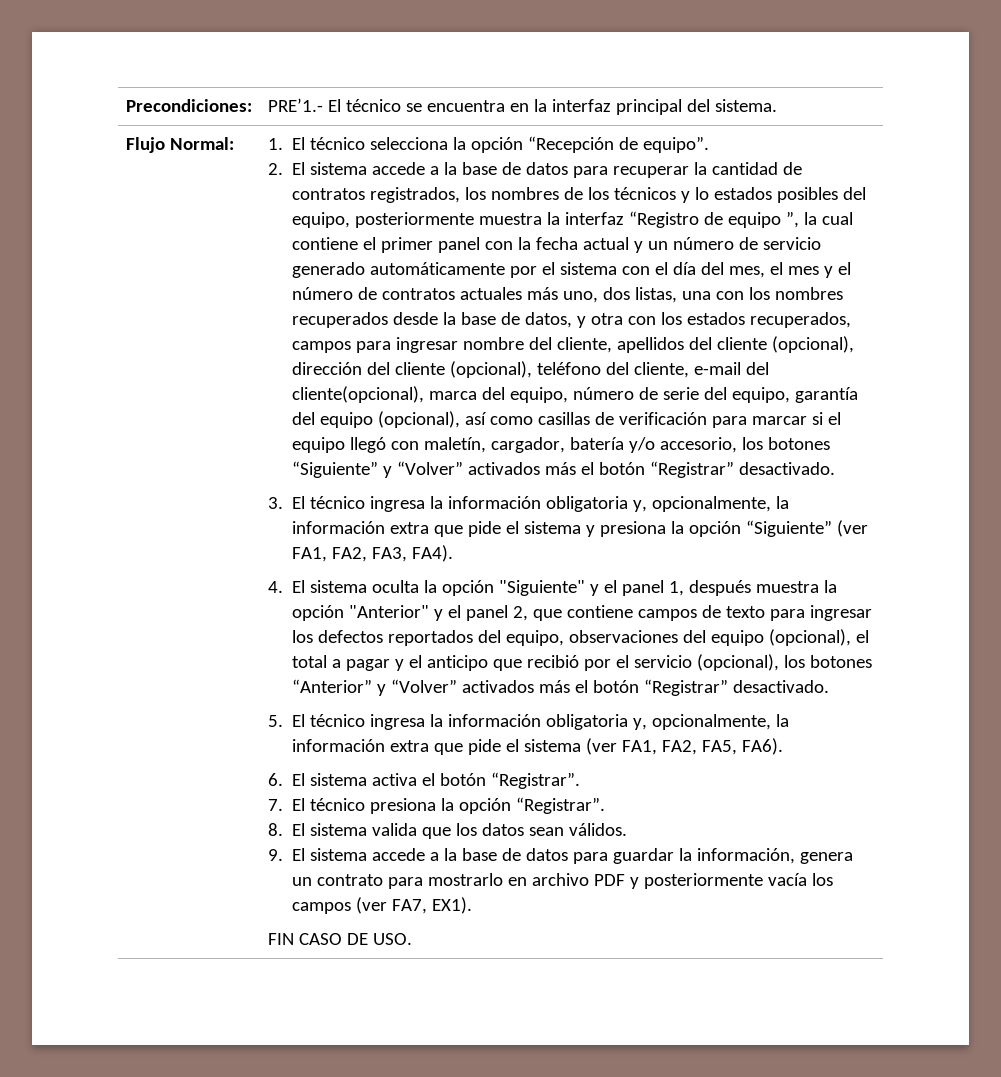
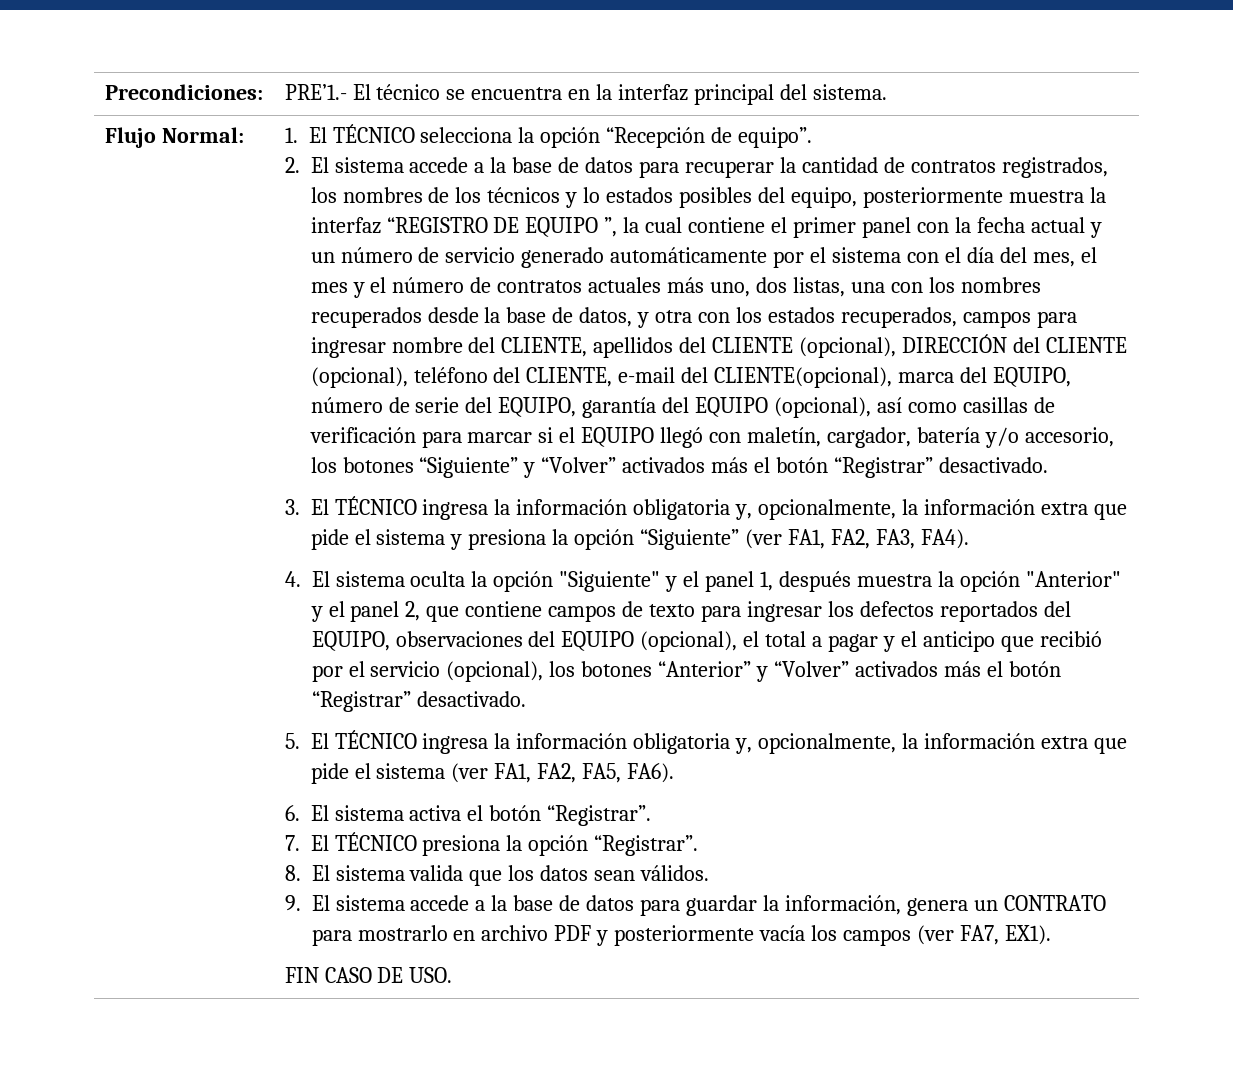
- 1. El técnico selecciona la opción “Recepción de equipo”.
+ 1. El TÉCNICO selecciona la opción “Recepción de equipo”.
- 2. El sistema accede a la base de datos para recuperar la cantidad de contratos registrados, los nombres de los técnicos y lo estados posibles del equipo, posteriormente muestra la interfaz “Registro de equipo ”, la cual contiene el primer panel con la fecha actual y un número de servicio generado automáticamente por el sistema con el día del mes, el mes y el número de contratos actuales más uno, dos listas, una con los nombres recuperados desde la base de datos, y otra con los estados recuperados, campos para ingresar nombre del cliente, apellidos del cliente (opcional), dirección del cliente (opcional), teléfono del cliente, e-mail del cliente(opcional), marca del equipo, número de serie del equipo, garantía del equipo (opcional), así como casillas de verificación para marcar si el equipo llegó con maletín, cargador, batería y/o accesorio, los botones “Siguiente” y “Volver” activados más el botón “Registrar” desactivado.
+ 2. El sistema accede a la base de datos para recuperar la cantidad de contratos registrados, los nombres de los técnicos y lo estados posibles del equipo, posteriormente muestra la interfaz “REGISTRO DE EQUIPO ”, la cual contiene el primer panel con la fecha actual y un número de servicio generado automáticamente por el sistema con el día del mes, el mes y el número de contratos actuales más uno, dos listas, una con los nombres recuperados desde la base de datos, y otra con los estados recuperados, campos para ingresar nombre del CLIENTE, apellidos del CLIENTE (opcional), DIRECCIÓN del CLIENTE (opcional), teléfono del CLIENTE, e-mail del CLIENTE(opcional), marca del EQUIPO, número de serie del EQUIPO, garantía del EQUIPO (opcional), así como casillas de verificación para marcar si el EQUIPO llegó con maletín, cargador, batería y/o accesorio, los botones “Siguiente” y “Volver” activados más el botón “Registrar” desactivado.
- 3. El técnico ingresa la información obligatoria y, opcionalmente, la información extra que pide el sistema y presiona la opción “Siguiente” (ver FA1, FA2, FA3, FA4).
+ 3. El TÉCNICO ingresa la información obligatoria y, opcionalmente, la información extra que pide el sistema y presiona la opción “Siguiente” (ver FA1, FA2, FA3, FA4).
- 4. El sistema oculta la opción "Siguiente" y el panel 1, después muestra la opción "Anterior" y el panel 2, que contiene campos de texto para ingresar los defectos reportados del equipo, observaciones del equipo (opcional), el total a pagar y el anticipo que recibió por el servicio (opcional), los botones “Anterior” y “Volver” activados más el botón “Registrar” desactivado.
+ 4. El sistema oculta la opción "Siguiente" y el panel 1, después muestra la opción "Anterior" y el panel 2, que contiene campos de texto para ingresar los defectos reportados del EQUIPO, observaciones del EQUIPO (opcional), el total a pagar y el anticipo que recibió por el servicio (opcional), los botones “Anterior” y “Volver” activados más el botón “Registrar” desactivado.
- 5. El técnico ingresa la información obligatoria y, opcionalmente, la información extra que pide el sistema (ver FA1, FA2, FA5, FA6).
+ 5. El TÉCNICO ingresa la información obligatoria y, opcionalmente, la información extra que pide el sistema (ver FA1, FA2, FA5, FA6).
- 7. El técnico presiona la opción “Registrar”.
+ 7. El TÉCNICO presiona la opción “Registrar”.
- 9. El sistema accede a la base de datos para guardar la información, genera un contrato para mostrarlo en archivo PDF y posteriormente vacía los campos (ver FA7, EX1).
+ 9. El sistema accede a la base de datos para guardar la información, genera un CONTRATO para mostrarlo en archivo PDF y posteriormente vacía los campos (ver FA7, EX1).

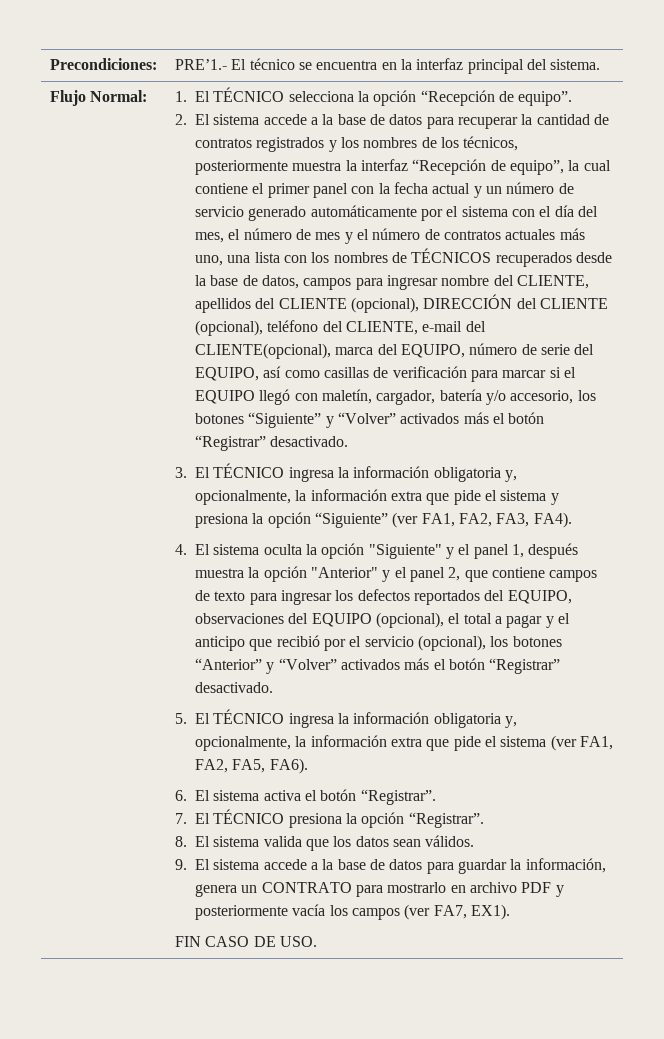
- 2. El sistema accede a la base de datos para recuperar la cantidad de contratos registrados, los nombres de los técnicos y lo estados posibles del equipo, posteriormente muestra la interfaz “REGISTRO DE EQUIPO ”, la cual contiene el primer panel con la fecha actual y un número de servicio generado automáticamente por el sistema con el día del mes, el mes y el número de contratos actuales más uno, dos listas, una con los nombres recuperados desde la base de datos, y otra con los estados recuperados, campos para ingresar nombre del CLIENTE, apellidos del CLIENTE (opcional), DIRECCIÓN del CLIENTE (opcional), teléfono del CLIENTE, e-mail del CLIENTE(opcional), marca del EQUIPO, número de serie del EQUIPO, garantía del EQUIPO (opcional), así como casillas de verificación para marcar si el EQUIPO llegó con maletín, cargador, batería y/o accesorio, los botones “Siguiente” y “Volver” activados más el botón “Registrar” desactivado.
+ 2. El sistema accede a la base de datos para recuperar la cantidad de contratos registrados y los nombres de los técnicos, posteriormente muestra la interfaz “Recepción de equipo”, la cual contiene el primer panel con la fecha actual y un número de servicio generado automáticamente por el sistema con el día del mes, el número de mes y el número de contratos actuales más uno, una lista con los nombres de TÉCNICOS recuperados desde la base de datos, campos para ingresar nombre del CLIENTE, apellidos del CLIENTE (opcional), DIRECCIÓN del CLIENTE (opcional), teléfono del CLIENTE, e-mail del CLIENTE(opcional), marca del EQUIPO, número de serie del EQUIPO, así como casillas de verificación para marcar si el EQUIPO llegó con maletín, cargador, batería y/o accesorio, los botones “Siguiente” y “Volver” activados más el botón “Registrar” desactivado.

